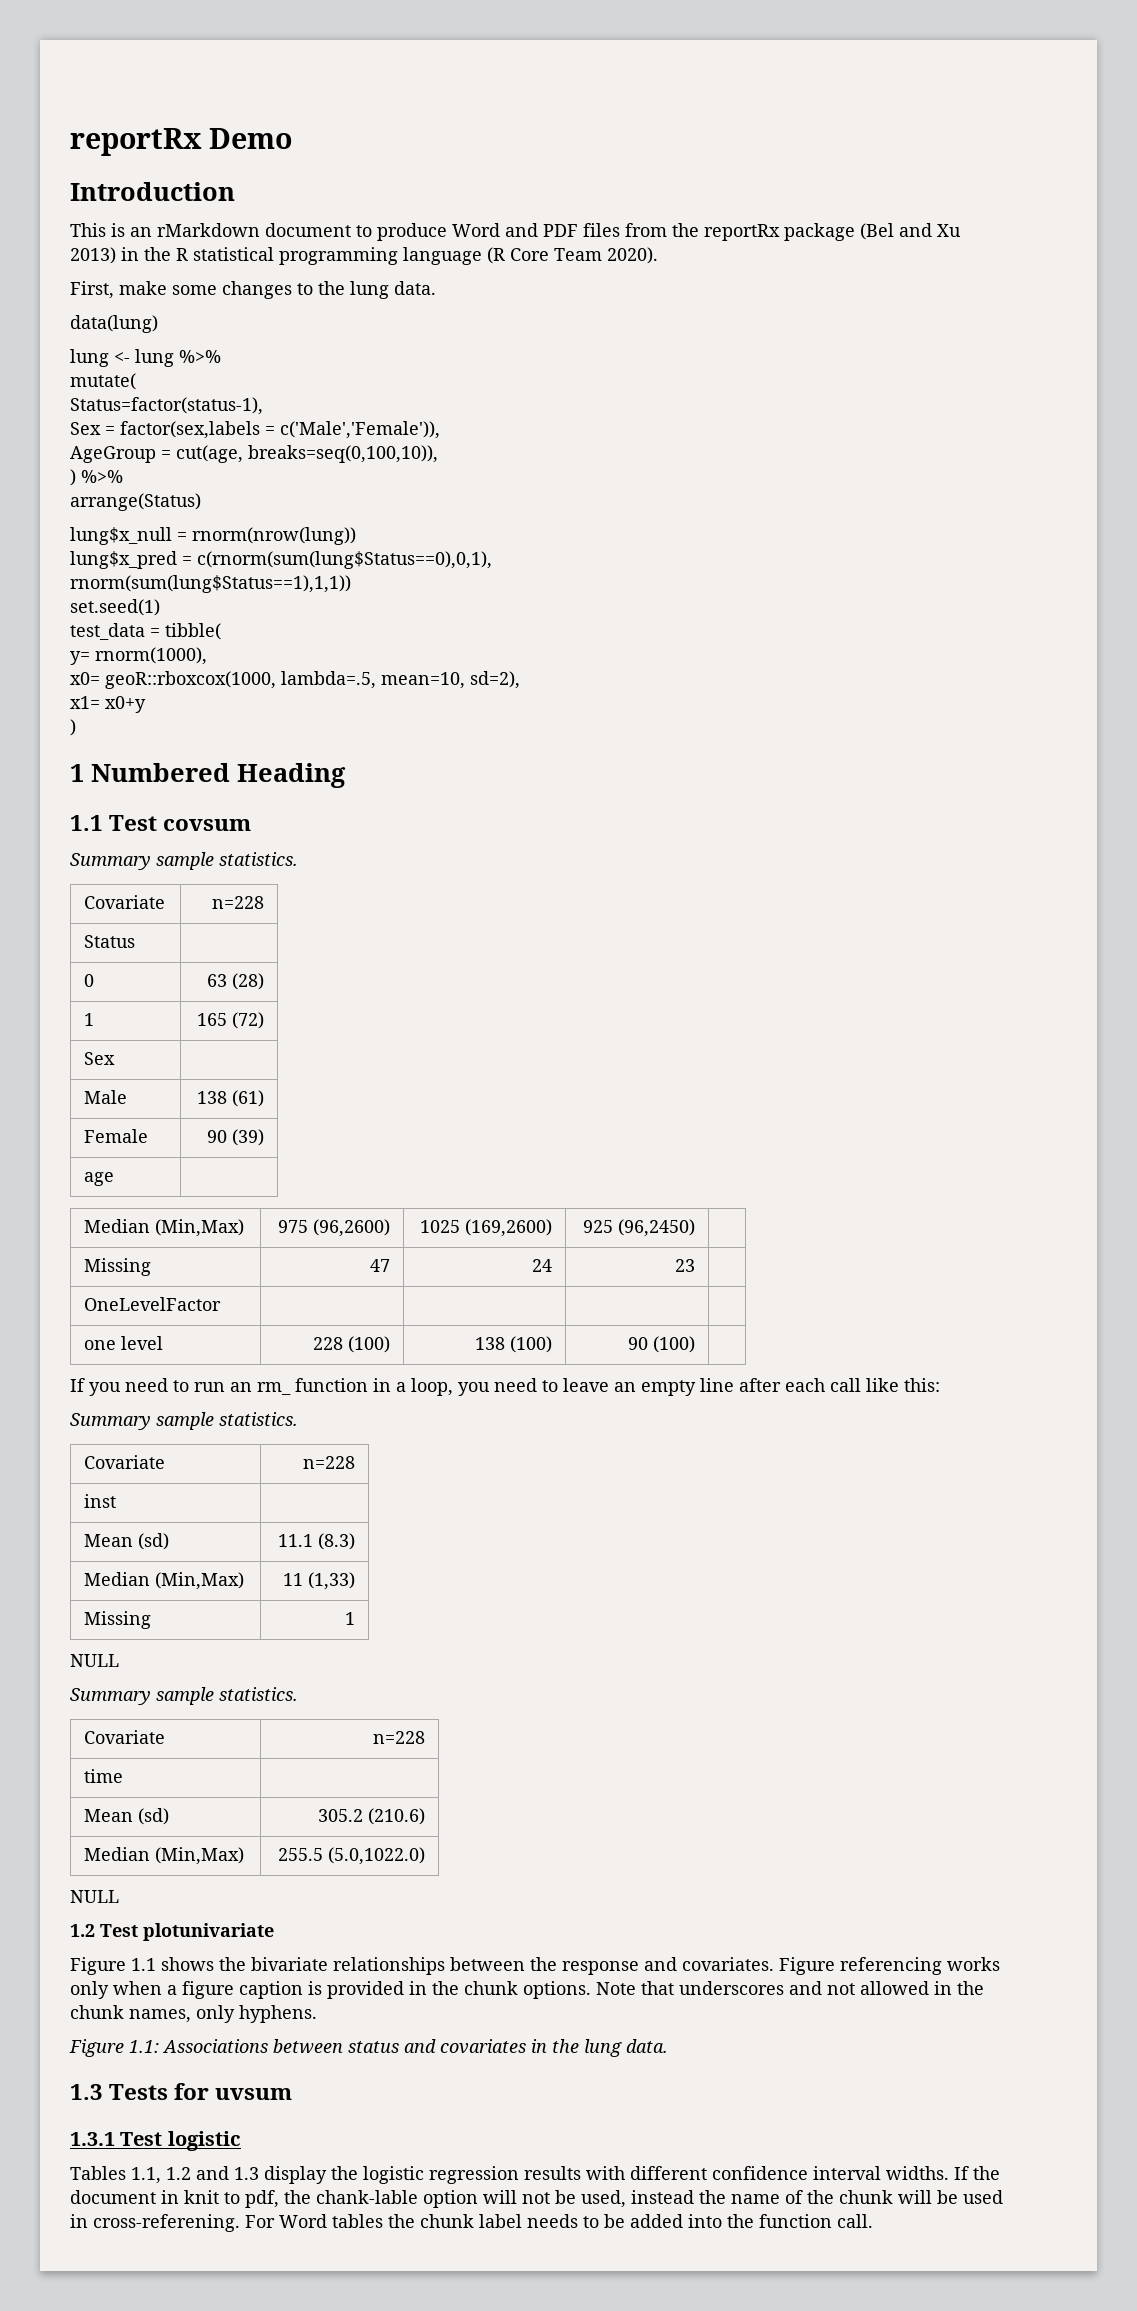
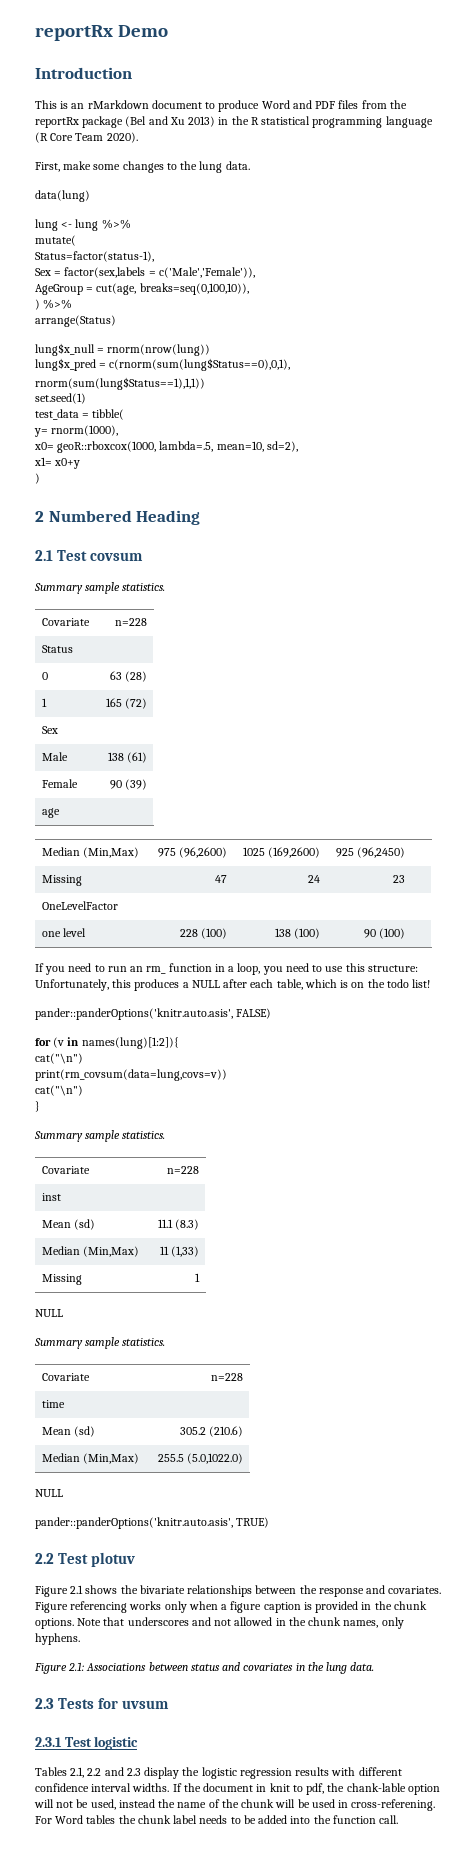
- 1 Numbered Heading
+ 2 Numbered Heading
- 1.1 Test covsum
+ 2.1 Test covsum
- If you need to run an rm_ function in a loop, you need to leave an empty line after each call like this:
+ If you need to run an rm_ function in a loop, you need to use this structure: Unfortunately, this produces a NULL after each table, which is on the todo list!
+ pander::panderOptions('knitr.auto.asis', FALSE)
+ for (v in names(lung)[1:2]){
+ cat("\n")
+ print(rm_covsum(data=lung,covs=v))
+ cat("\n")
+ }
- 1.2 Test plotunivariate
- Figure 1.1 shows the bivariate relationships between the response and covariates.
+ pander::panderOptions('knitr.auto.asis', TRUE)
+ 2.2 Test plotuv
+ Figure 2.1 shows the bivariate relationships between the response and covariates.
- Figure 1.1: Associations between status and covariates in the lung data.
+ Figure 2.1: Associations between status and covariates in the lung data.
- 1.3 Tests for uvsum
+ 2.3 Tests for uvsum
- 1.3.1 Test logistic
+ 2.3.1 Test logistic
- Tables 1.1, 1.2 and 1.3 display the logistic regression results with different confidence interval widths.
+ Tables 2.1, 2.2 and 2.3 display the logistic regression results with different confidence interval widths.

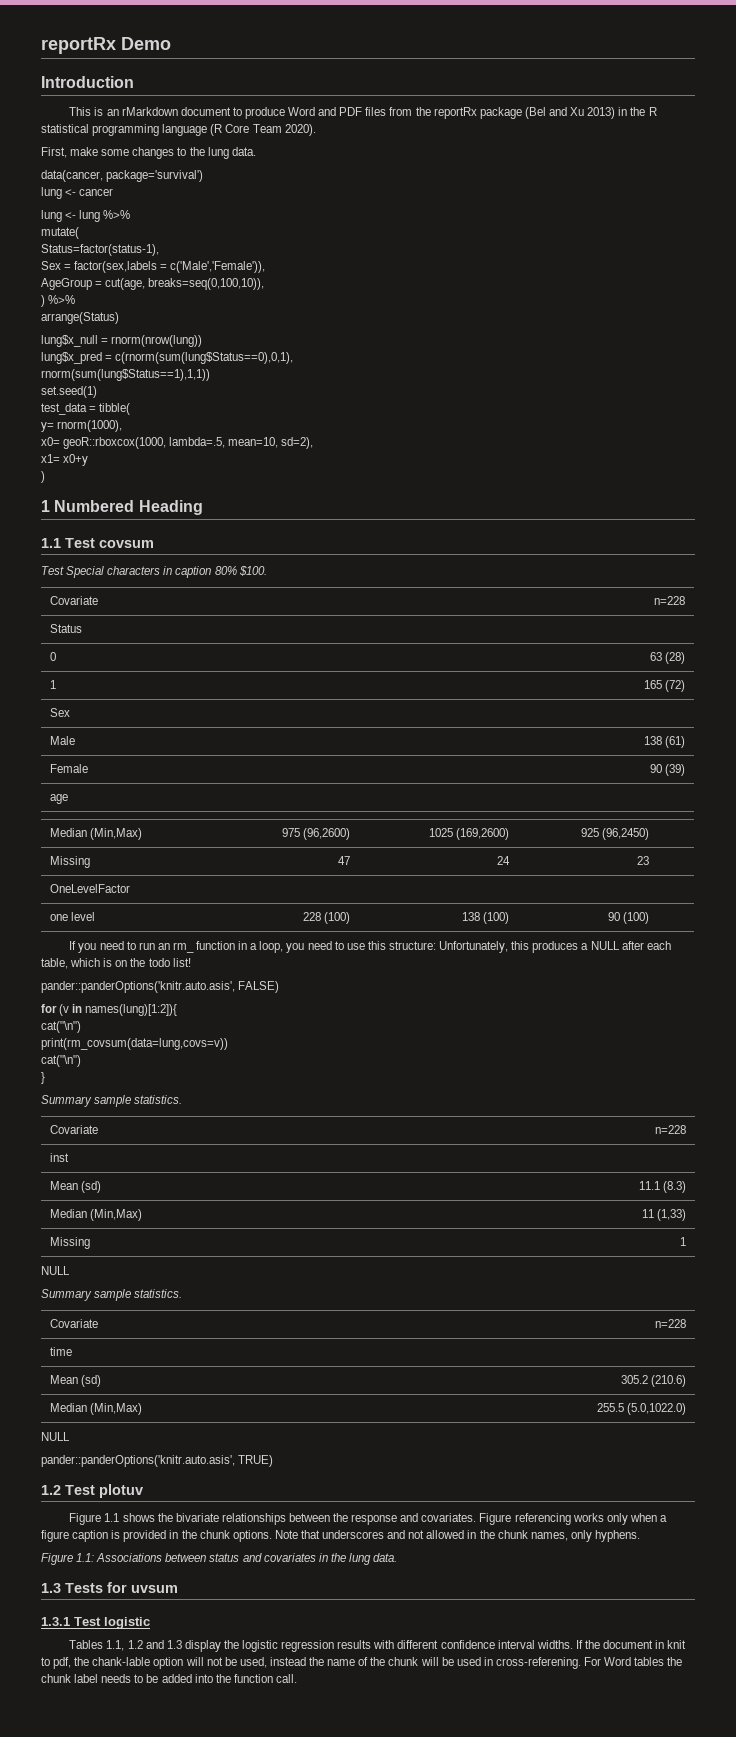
- data(lung)
+ data(cancer, package='survival')
+ lung <- cancer
- 2 Numbered Heading
+ 1 Numbered Heading
- 2.1 Test covsum
- Summary sample statistics.
+ 1.1 Test covsum
+ Test Special characters in caption 80% $100.
- 2.2 Test plotuv
+ 1.2 Test plotuv
- Figure 2.1 shows the bivariate relationships between the response and covariates.
+ Figure 1.1 shows the bivariate relationships between the response and covariates.
- Figure 2.1: Associations between status and covariates in the lung data.
+ Figure 1.1: Associations between status and covariates in the lung data.
- 2.3 Tests for uvsum
+ 1.3 Tests for uvsum
- 2.3.1 Test logistic
+ 1.3.1 Test logistic
- Tables 2.1, 2.2 and 2.3 display the logistic regression results with different confidence interval widths.
+ Tables 1.1, 1.2 and 1.3 display the logistic regression results with different confidence interval widths.

